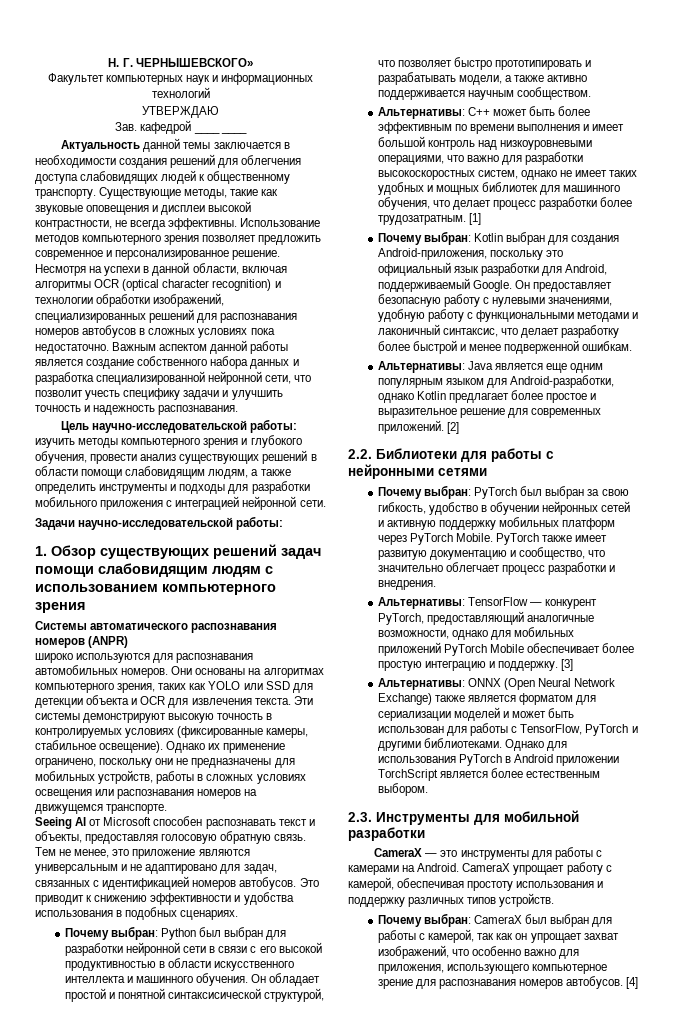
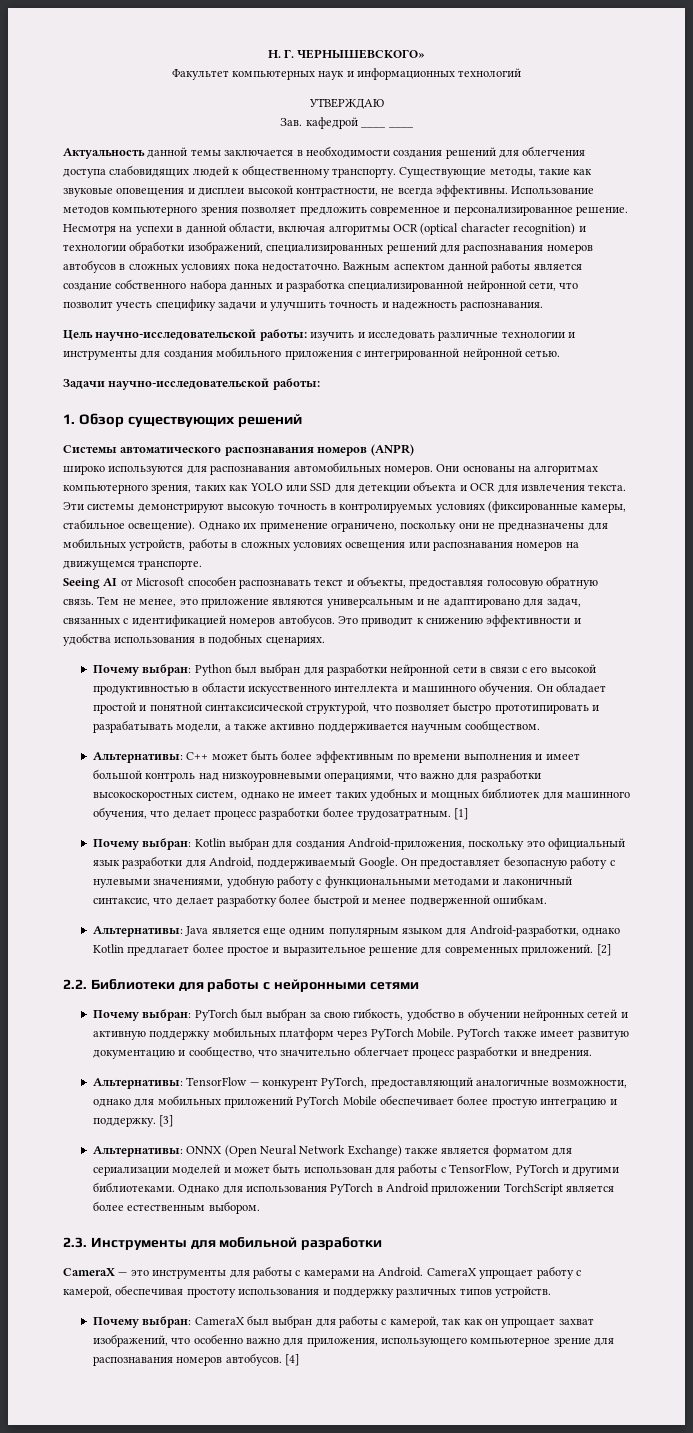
- Цель научно-исследовательской работы: изучить методы компьютерного зрения и глубокого обучения, провести анализ существующих решений в области помощи слабовидящим людям, а также определить инструменты и подходы для разработки мобильного приложения с интеграцией нейронной сети.
+ Цель научно-исследовательской работы: изучить и исследовать различные технологии и инструменты для создания мобильного приложения с интегрированной нейронной сетью.
- 1. Обзор существующих решений задач помощи слабовидящим людям с использованием компьютерного зрения
+ 1. Обзор существующих решений

